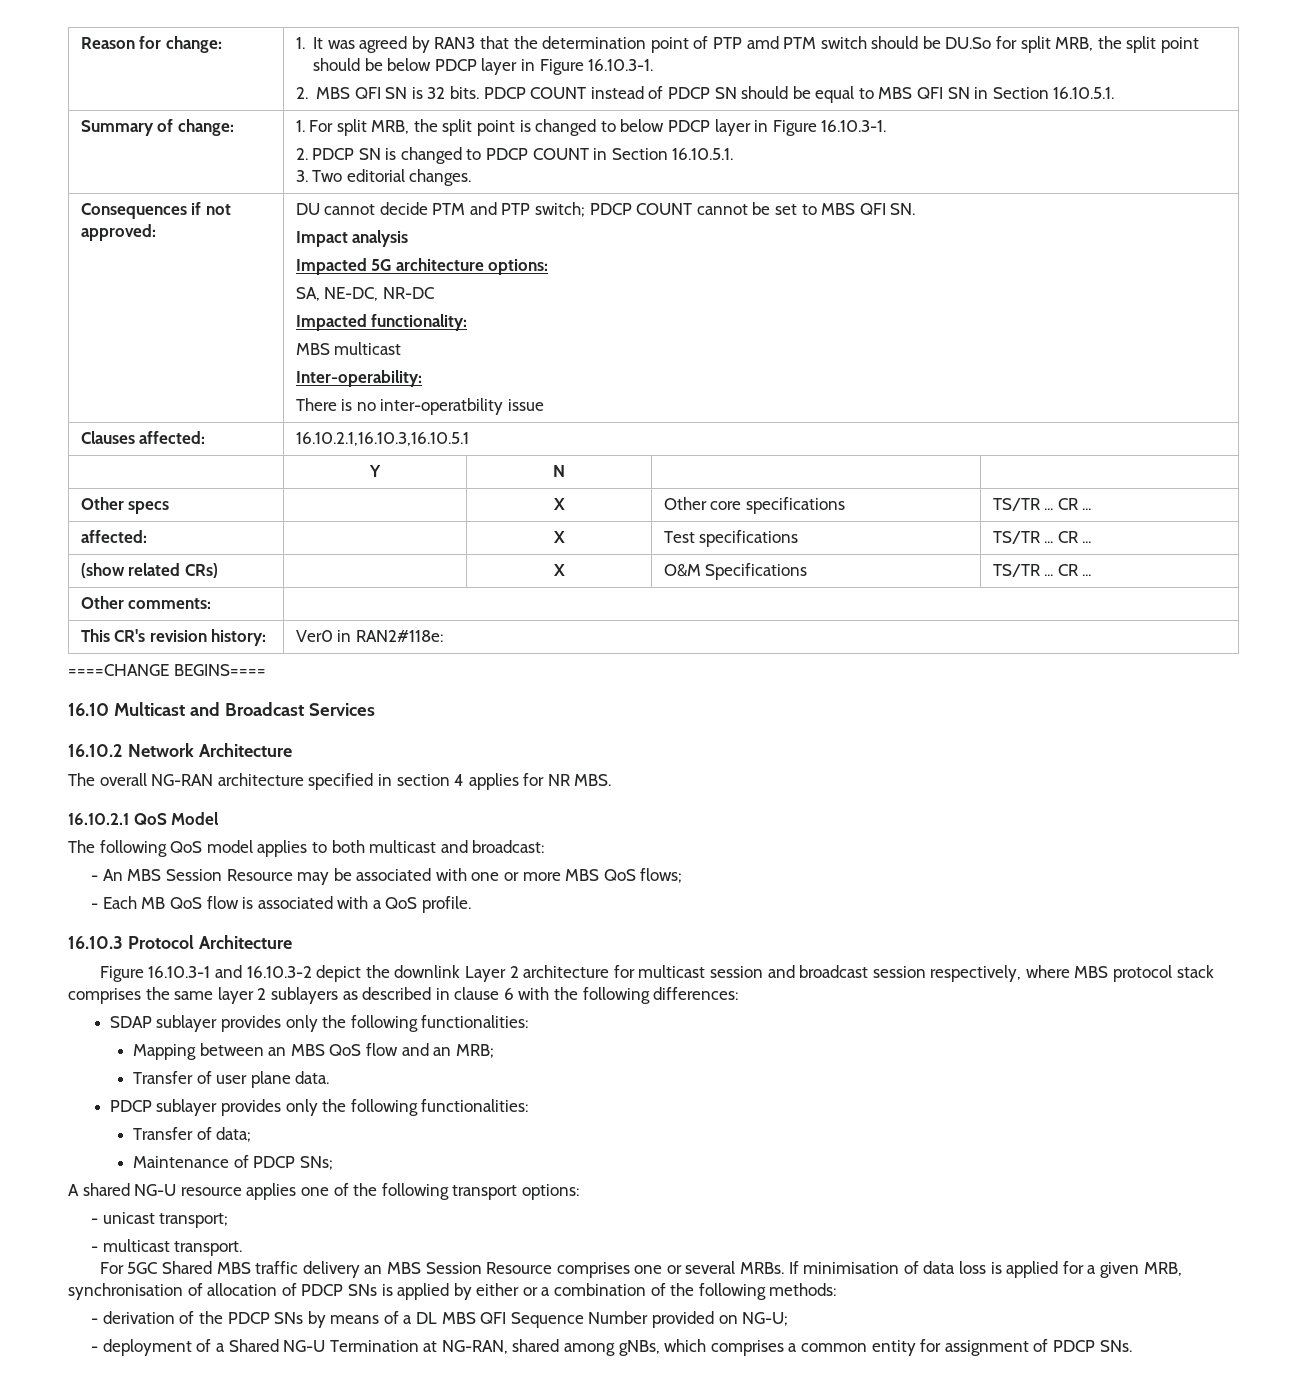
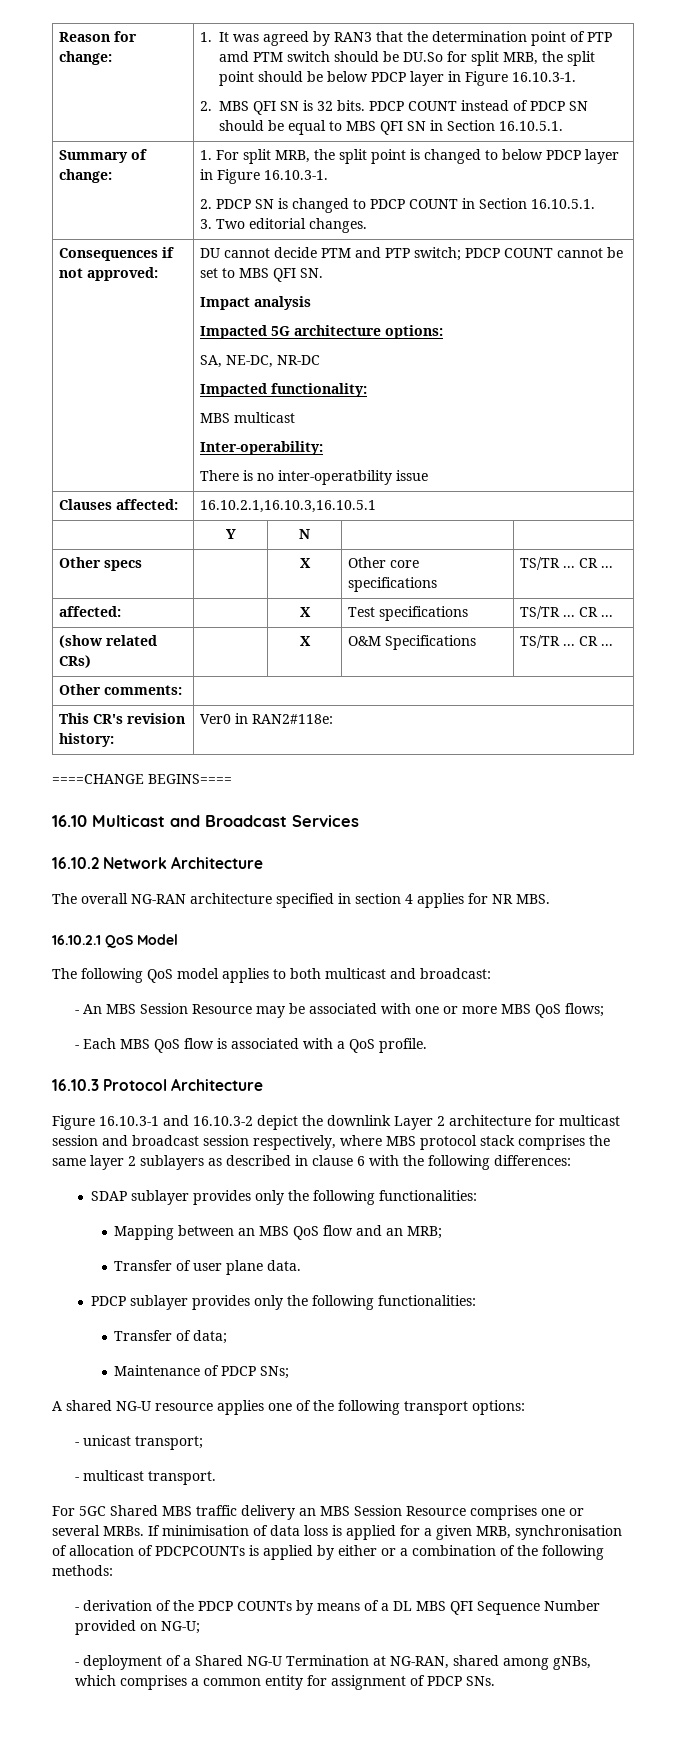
- - Each MB QoS flow is associated with a QoS profile.
+ - Each MBS QoS flow is associated with a QoS profile.
- If minimisation of data loss is applied for a given MRB, synchronisation of allocation of PDCP SNs is applied by either or a combination of the following methods:
+ If minimisation of data loss is applied for a given MRB, synchronisation of allocation of PDCPCOUNTs is applied by either or a combination of the following methods:
- - derivation of the PDCP SNs by means of a DL MBS QFI Sequence Number provided on NG-U;
+ - derivation of the PDCP COUNTs by means of a DL MBS QFI Sequence Number provided on NG-U;

